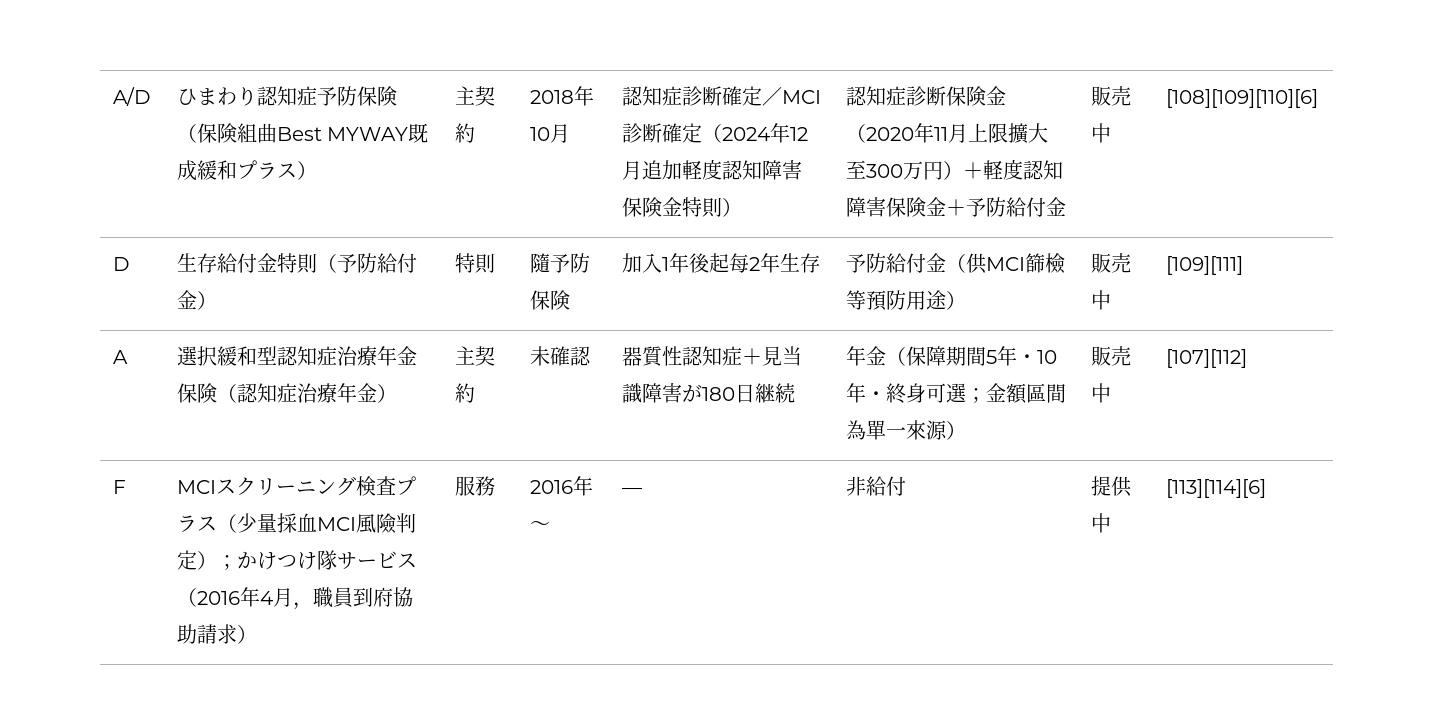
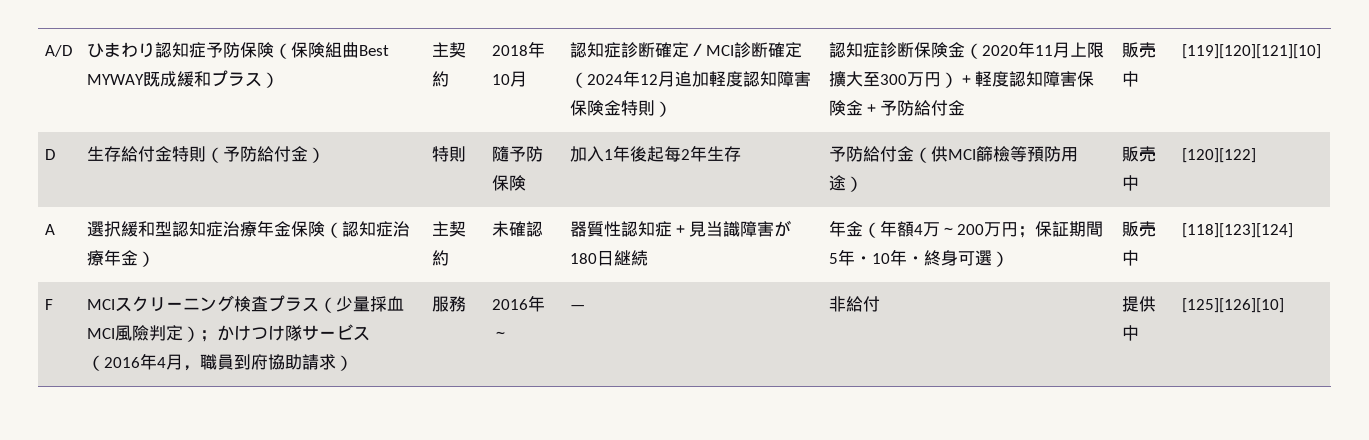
- [108][109][110][6]
+ [119][120][121][10]
- D | 生存給付金特則（予防給付金） | 特則 | 隨予防保険 | 加入1年後起每2年生存 | 予防給付金（供MCI篩檢等預防用途） | 販売中 | [109][111]
+ D | 生存給付金特則（予防給付金） | 特則 | 隨予防保険 | 加入1年後起每2年生存 | 予防給付金（供MCI篩檢等預防用途） | 販売中 | [120][122]
- 年金（保障期間5年・10年・終身可選；金額區間為單一來源） | 販売中 | [107][112]
+ 年金（年額4万～200万円；保証期間5年・10年・終身可選） | 販売中 | [118][123][124]
- F | MCIスクリーニング検査プラス（少量採血MCI風險判定）；かけつけ隊サービス（2016年4月，職員到府協助請求） | 服務 | 2016年～ | — | 非給付 | 提供中 | [113][114][6]
+ F | MCIスクリーニング検査プラス（少量採血MCI風險判定）；かけつけ隊サービス（2016年4月，職員到府協助請求） | 服務 | 2016年～ | — | 非給付 | 提供中 | [125][126][10]

